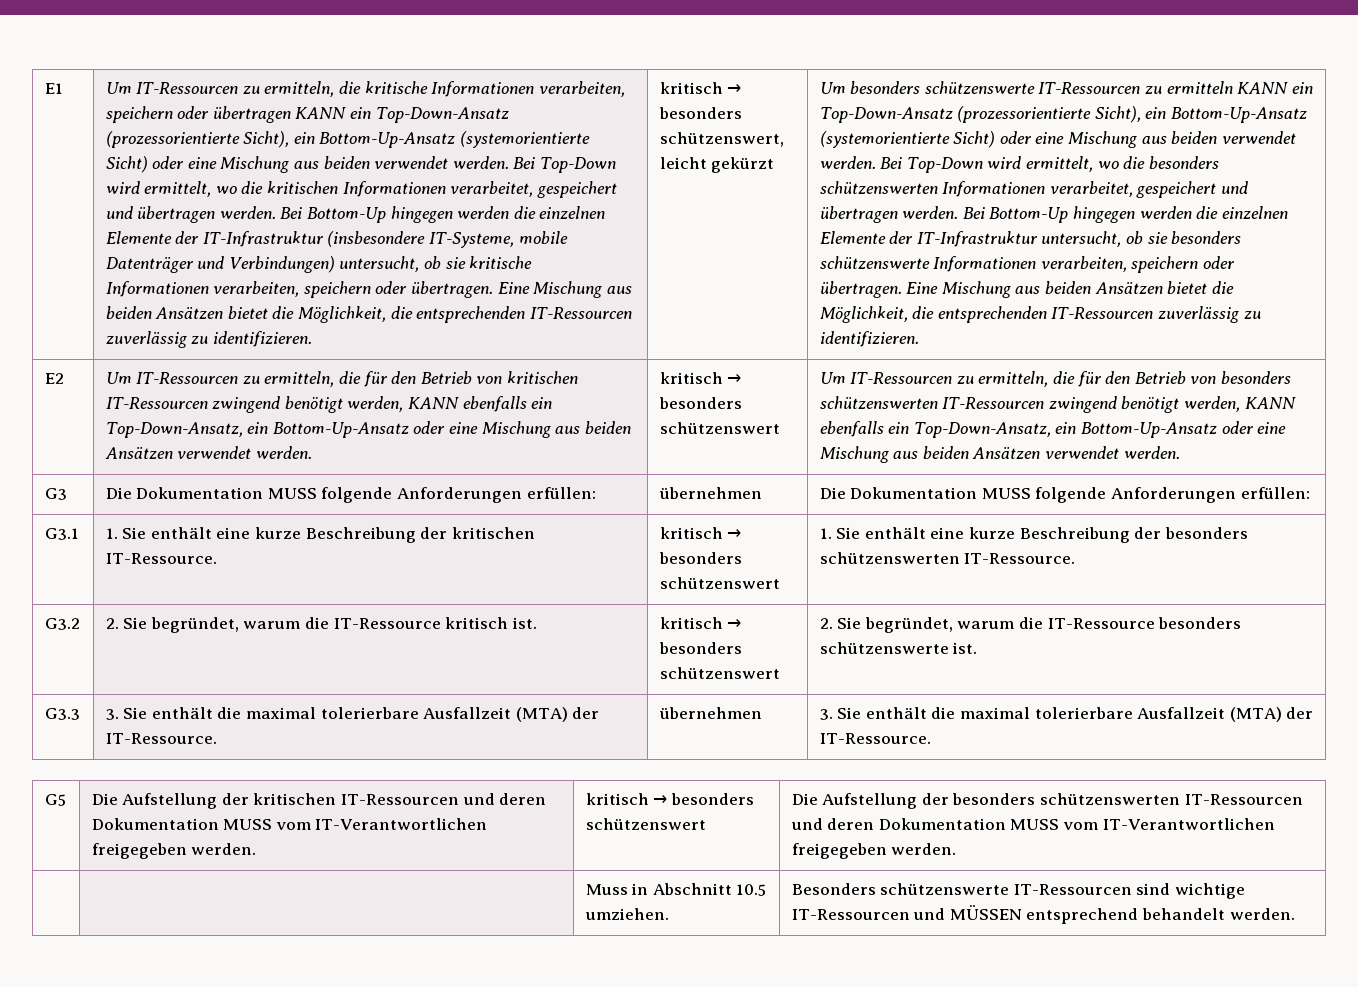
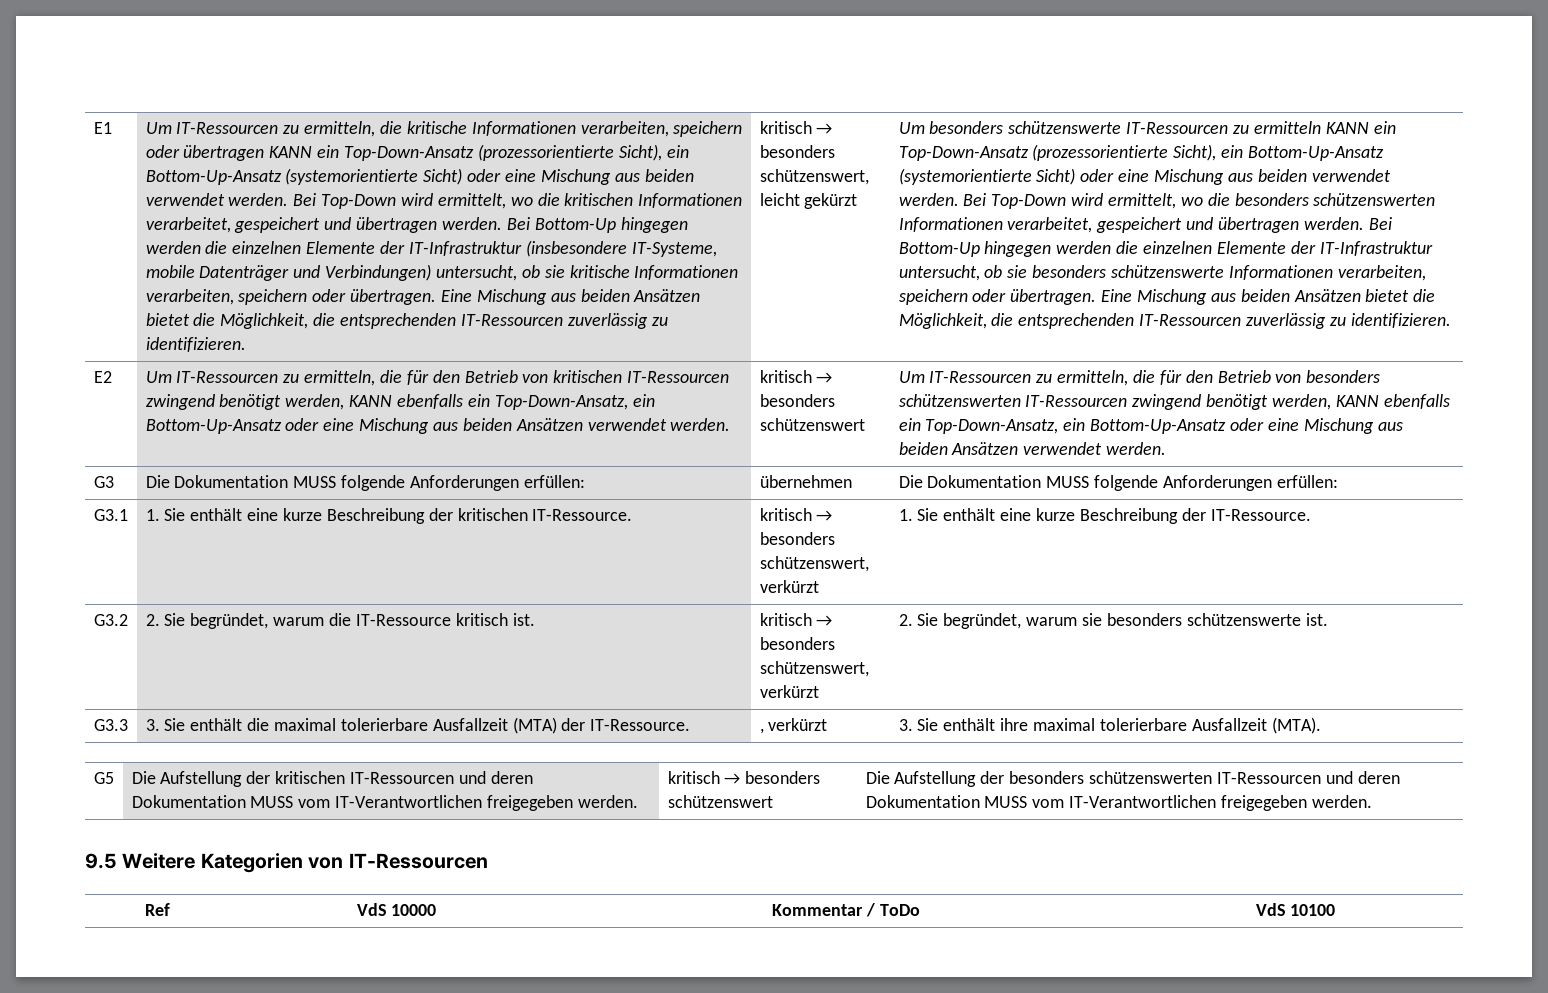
- G3.1 | 1. Sie enthält eine kurze Beschreibung der kritischen IT-Ressource. | kritisch → besonders schützenswert | 1. Sie enthält eine kurze Beschreibung der besonders schützenswerten IT-Ressource.
+ G3.1 | 1. Sie enthält eine kurze Beschreibung der kritischen IT-Ressource. | kritisch → besonders schützenswert, verkürzt | 1. Sie enthält eine kurze Beschreibung der IT-Ressource.
- G3.2 | 2. Sie begründet, warum die IT-Ressource kritisch ist. | kritisch → besonders schützenswert | 2. Sie begründet, warum die IT-Ressource besonders schützenswerte ist.
+ G3.2 | 2. Sie begründet, warum die IT-Ressource kritisch ist. | kritisch → besonders schützenswert, verkürzt | 2. Sie begründet, warum sie besonders schützenswerte ist.
- G3.3 | 3. Sie enthält die maximal tolerierbare Ausfallzeit (MTA) der IT-Ressource. | übernehmen | 3. Sie enthält die maximal tolerierbare Ausfallzeit (MTA) der IT-Ressource.
+ G3.3 | 3. Sie enthält die maximal tolerierbare Ausfallzeit (MTA) der IT-Ressource. | , verkürzt | 3. Sie enthält ihre maximal tolerierbare Ausfallzeit (MTA).
- | | Muss in Abschnitt 10.5 umziehen. | Besonders schützenswerte IT-Ressourcen sind wichtige IT-Ressourcen und MÜSSEN entsprechend behandelt werden.
+ 9.5 Weitere Kategorien von IT-Ressourcen
+ Ref | VdS 10000 | Kommentar / ToDo | VdS 10100

